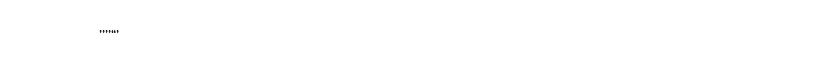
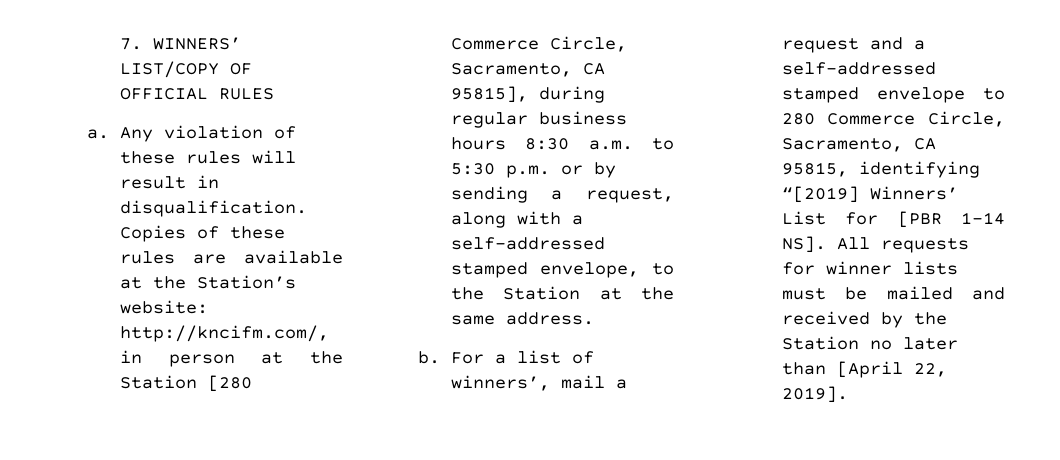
- ’’’’“’
+ 7. WINNERS’ LIST/COPY OF OFFICIAL RULES
+ a. Any violation of these rules will result in disqualification. Copies of these rules are available at the Station’s website: http://kncifm.com/, in person at the Station [280 Commerce Circle, Sacramento, CA 95815], during regular business hours 8:30 a.m. to 5:30 p.m. or by sending a request, along with a self-addressed stamped envelope, to the Station at the same address.
+ b. For a list of winners’, mail a request and a self-addressed stamped envelope to 280 Commerce Circle, Sacramento, CA 95815, identifying “[2019] Winners’ List for [PBR 1-14 NS]. All requests for winner lists must be mailed and received by the Station no later than [April 22, 2019].

